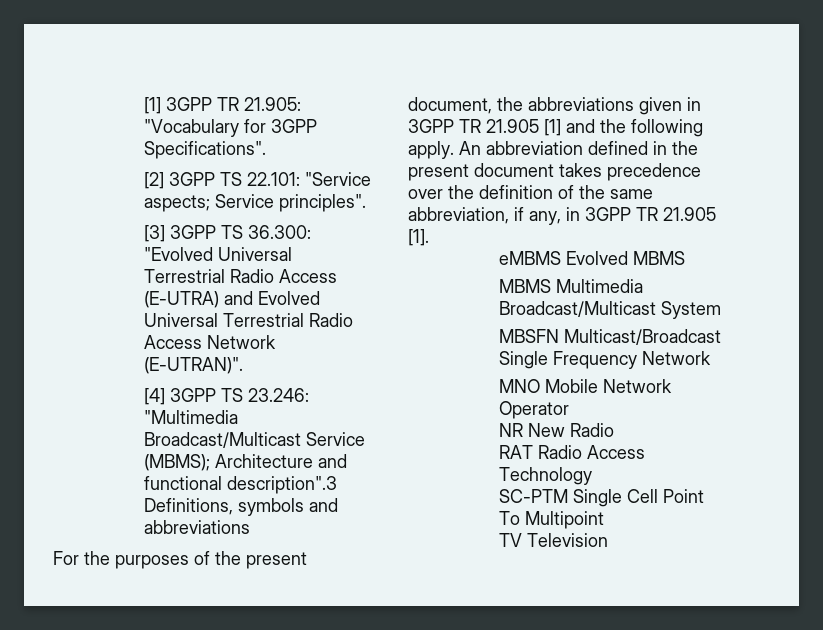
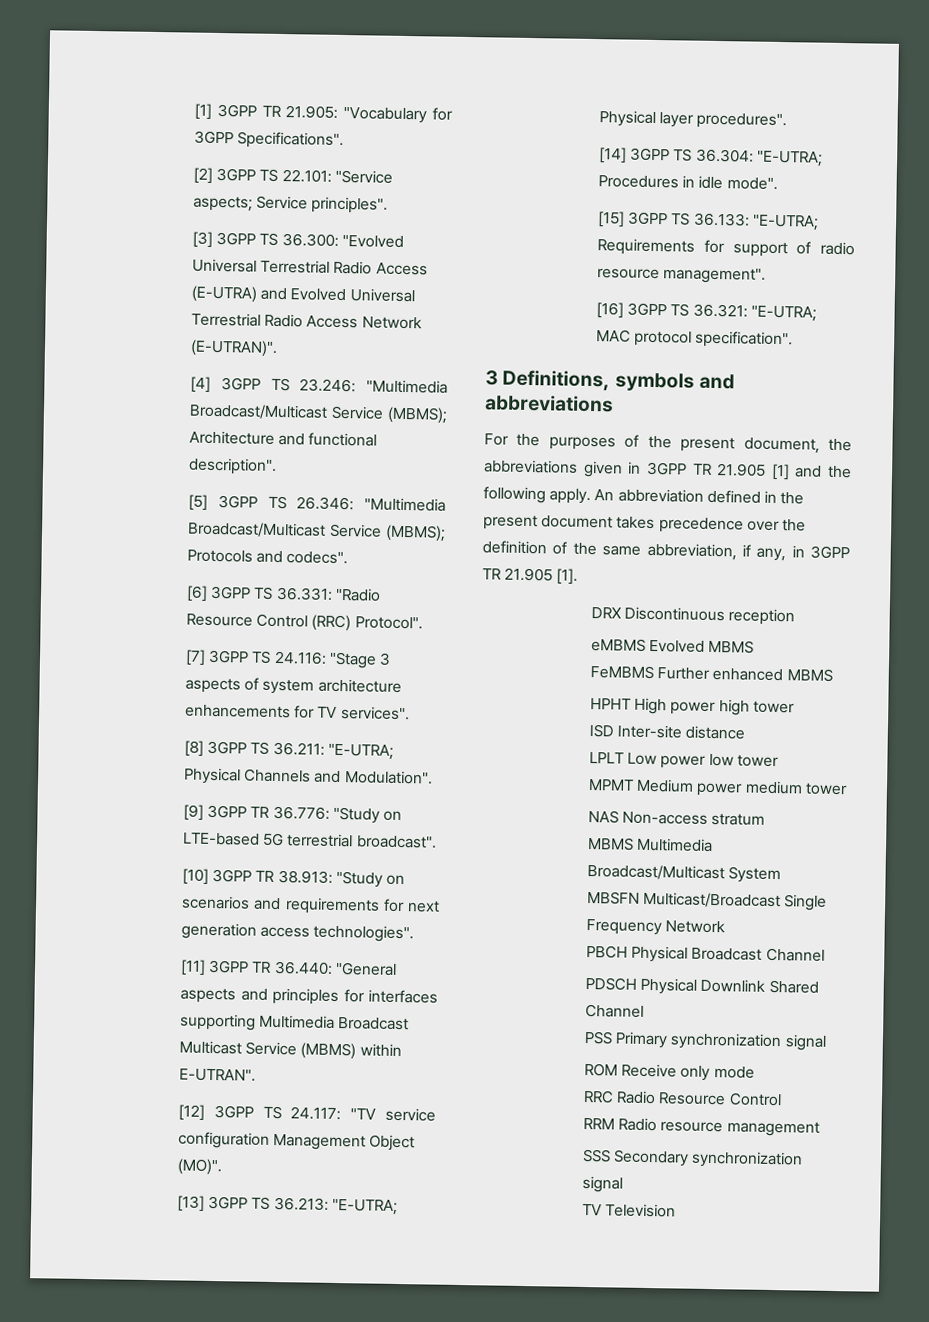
- [4] 3GPP TS 23.246: "Multimedia Broadcast/Multicast Service (MBMS); Architecture and functional description".3 Definitions, symbols and abbreviations
+ [4] 3GPP TS 23.246: "Multimedia Broadcast/Multicast Service (MBMS); Architecture and functional description".
+ [5] 3GPP TS 26.346: "Multimedia Broadcast/Multicast Service (MBMS); Protocols and codecs".
+ [6] 3GPP TS 36.331: "Radio Resource Control (RRC) Protocol".
+ [7] 3GPP TS 24.116: "Stage 3 aspects of system architecture enhancements for TV services".
+ [8] 3GPP TS 36.211: "E-UTRA; Physical Channels and Modulation".
+ [9] 3GPP TR 36.776: "Study on LTE-based 5G terrestrial broadcast".
+ [10] 3GPP TR 38.913: "Study on scenarios and requirements for next generation access technologies".
+ [11] 3GPP TR 36.440: "General aspects and principles for interfaces supporting Multimedia Broadcast Multicast Service (MBMS) within E-UTRAN".
+ [12] 3GPP TS 24.117: "TV service configuration Management Object (MO)".
+ [13] 3GPP TS 36.213: "E-UTRA; Physical layer procedures".
+ [14] 3GPP TS 36.304: "E-UTRA; Procedures in idle mode".
+ [15] 3GPP TS 36.133: "E-UTRA; Requirements for support of radio resource management".
+ [16] 3GPP TS 36.321: "E-UTRA; MAC protocol specification".
+ 3 Definitions, symbols and abbreviations
+ DRX Discontinuous reception
+ FeMBMS Further enhanced MBMS
+ HPHT High power high tower
+ ISD Inter-site distance
+ LPLT Low power low tower
+ MPMT Medium power medium tower
+ NAS Non-access stratum
- MNO Mobile Network Operator
- NR New Radio
- RAT Radio Access Technology
- SC-PTM Single Cell Point To Multipoint
+ PBCH Physical Broadcast Channel
+ PDSCH Physical Downlink Shared Channel
+ PSS Primary synchronization signal
+ ROM Receive only mode
+ RRC Radio Resource Control
+ RRM Radio resource management
+ SSS Secondary synchronization signal

